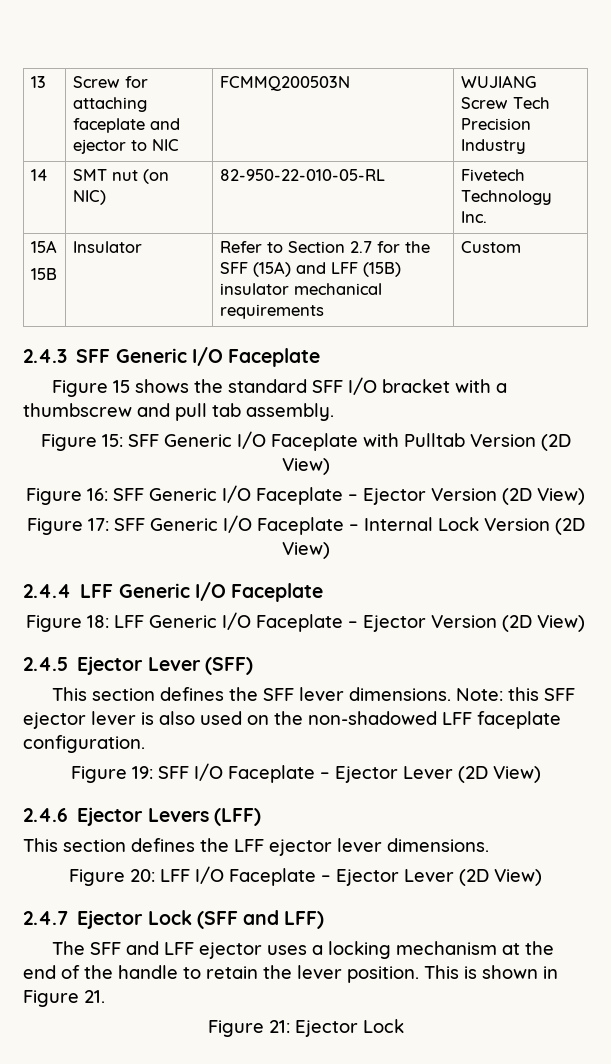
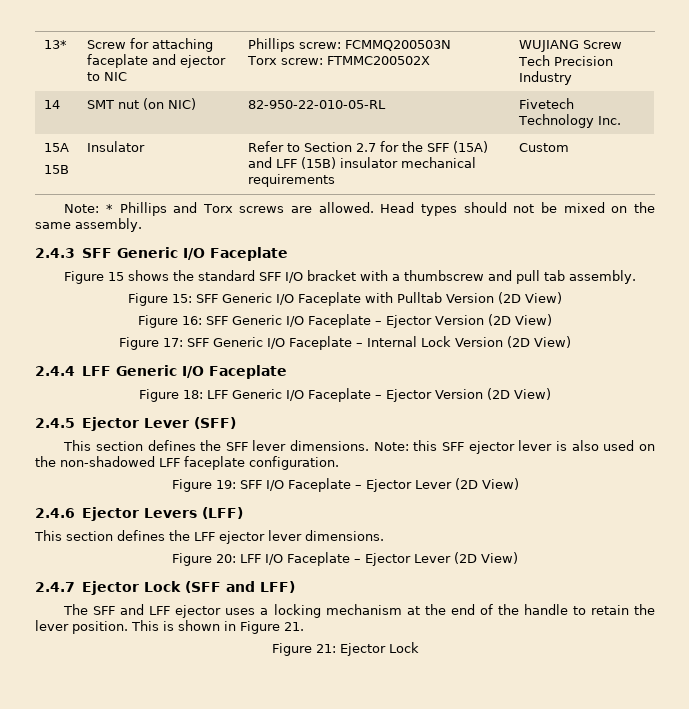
- 13 | Screw for attaching faceplate and ejector to NIC | FCMMQ200503N | WUJIANG Screw Tech Precision Industry
+ 13* | Screw for attaching faceplate and ejector to NIC | Phillips screw: FCMMQ200503N
+ Torx screw: FTMMC200502X | WUJIANG Screw Tech Precision Industry
+ Note: * Phillips and Torx screws are allowed. Head types should not be mixed on the same assembly.

